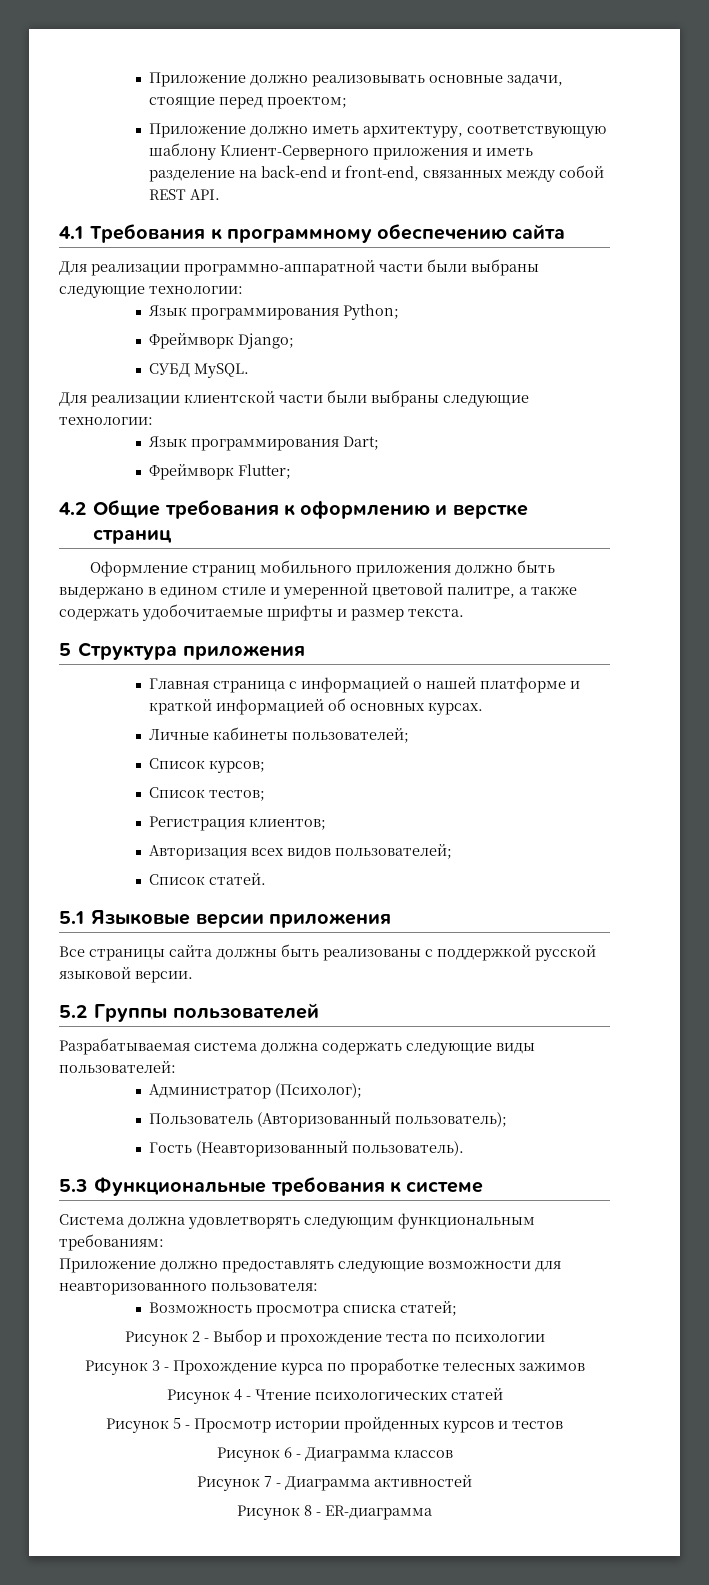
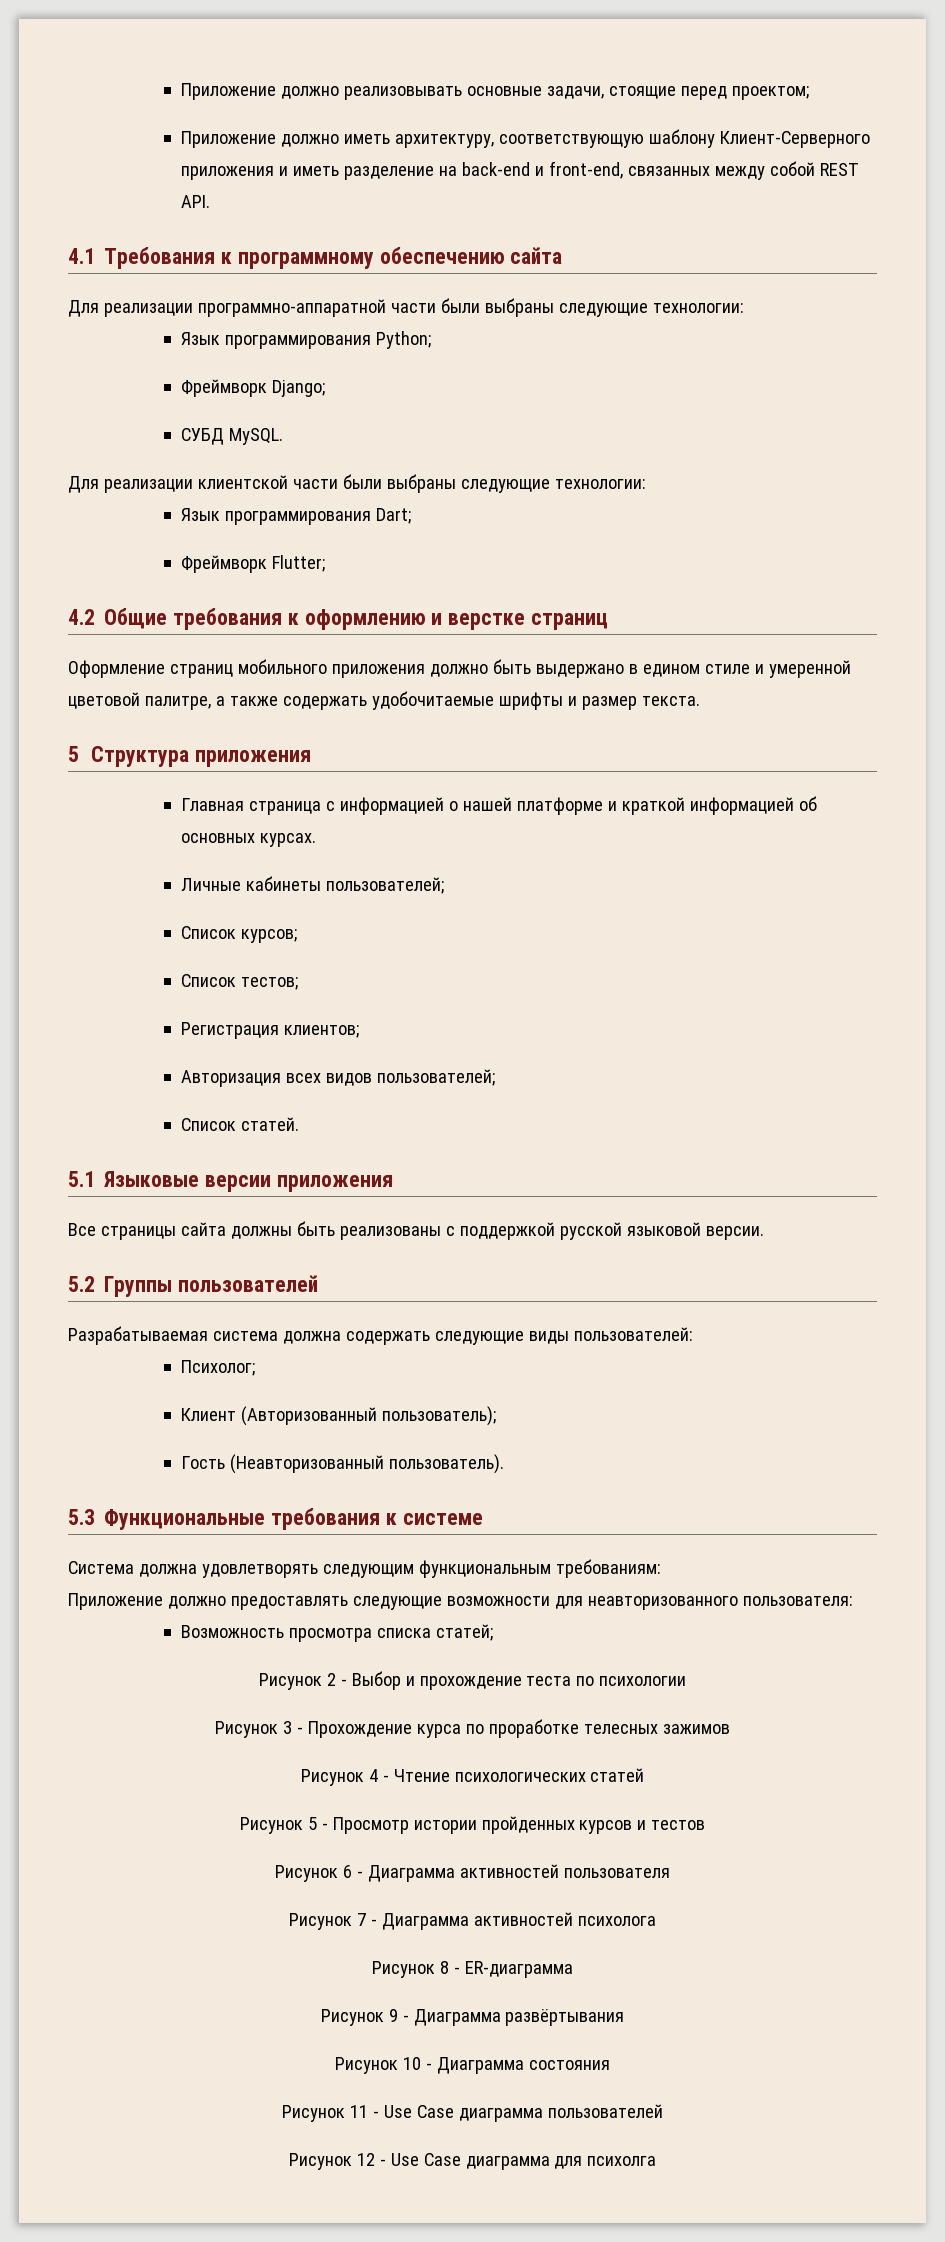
- Администратор (Психолог);
- Пользователь (Авторизованный пользователь);
+ Психолог;
+ Клиент (Авторизованный пользователь);
- Рисунок 6 - Диаграмма классов
+ Рисунок 6 - Диаграмма активностей пользователя
- Рисунок 7 - Диаграмма активностей
+ Рисунок 7 - Диаграмма активностей психолога
+ Рисунок 9 - Диаграмма развёртывания
+ Рисунок 10 - Диаграмма состояния
+ Рисунок 11 - Use Case диаграмма пользователей
+ Рисунок 12 - Use Case диаграмма для психолга

